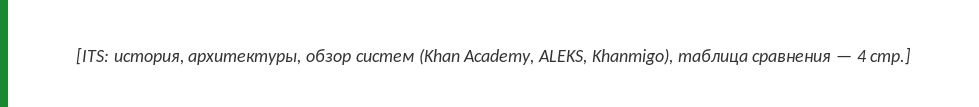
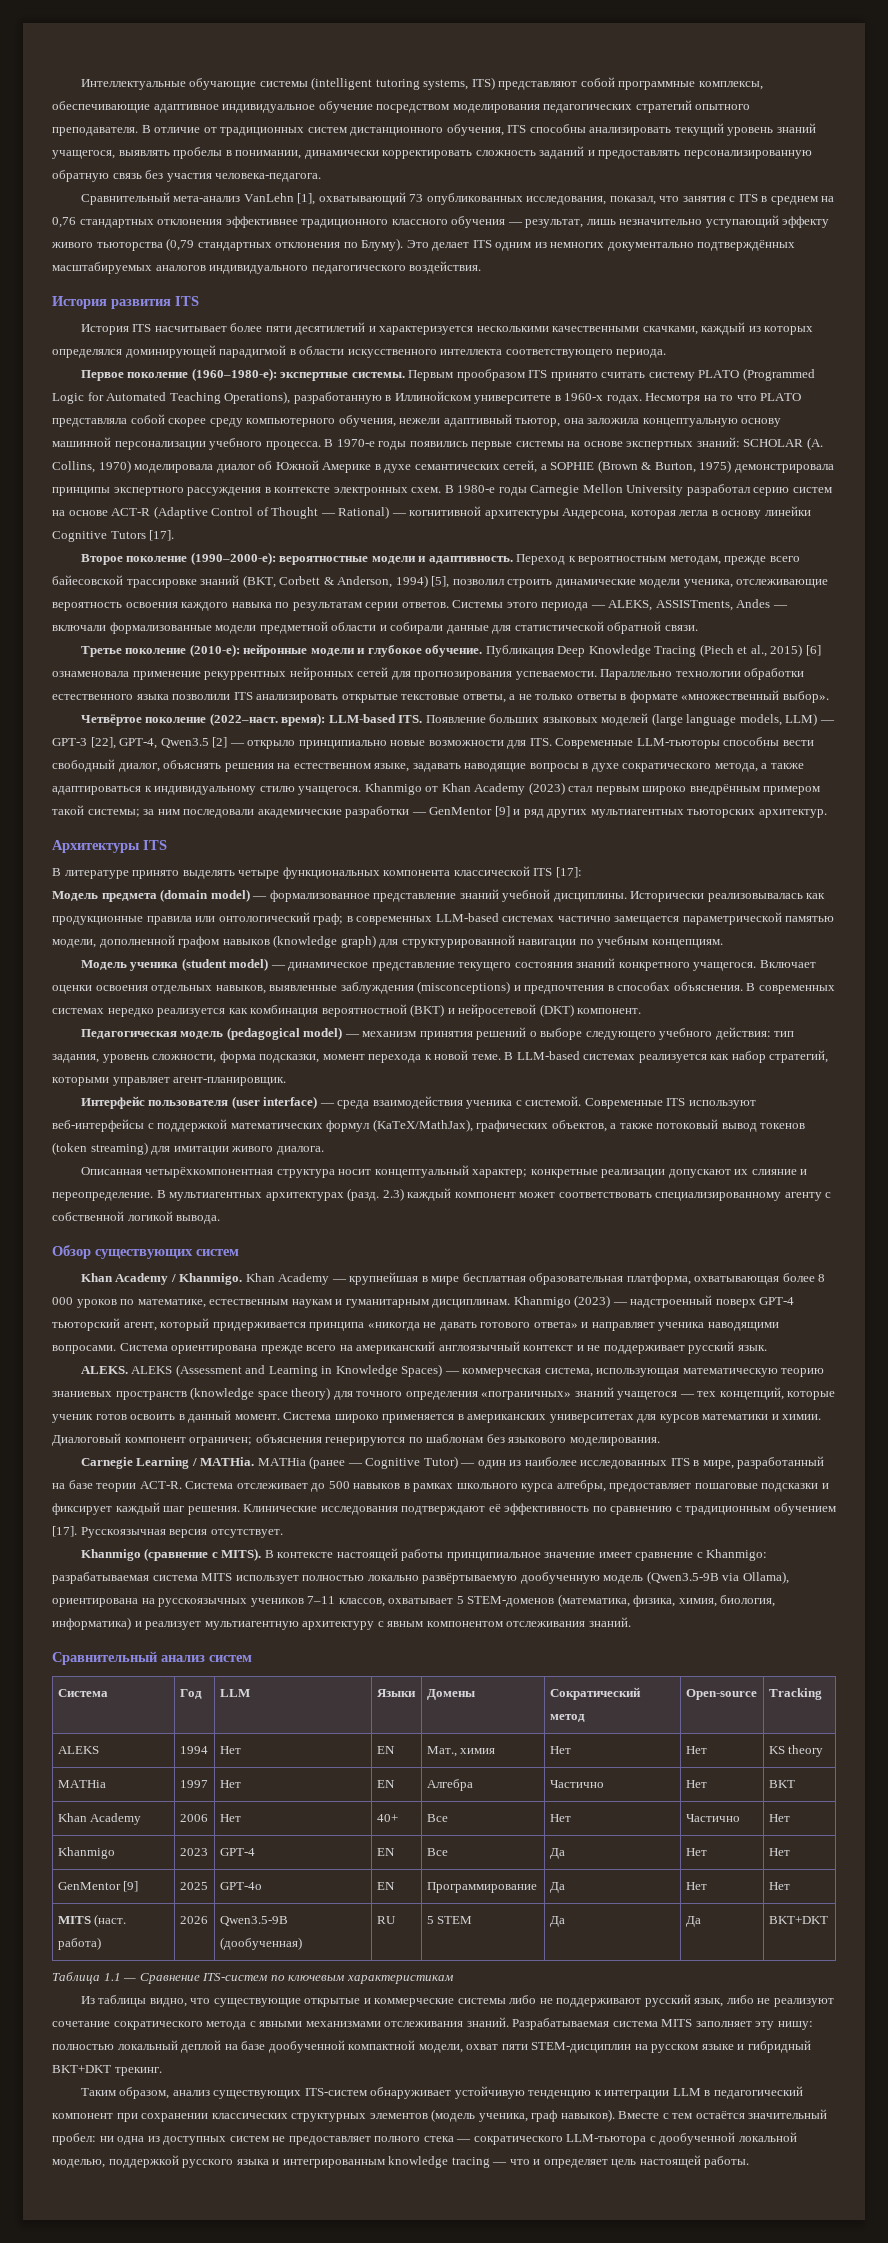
- [ITS: история, архитектуры, обзор систем (Khan Academy, ALEKS, Khanmigo), таблица сравнения — 4 стр.]
+ Интеллектуальные обучающие системы (intelligent tutoring systems, ITS) представляют собой программные комплексы, обеспечивающие адаптивное индивидуальное обучение посредством моделирования педагогических стратегий опытного преподавателя. В отличие от традиционных систем дистанционного обучения, ITS способны анализировать текущий уровень знаний учащегося, выявлять пробелы в понимании, динамически корректировать сложность заданий и предоставлять персонализированную обратную связь без участия человека-педагога.
+ Сравнительный мета-анализ VanLehn [1], охватывающий 73 опубликованных исследования, показал, что занятия с ITS в среднем на 0,76 стандартных отклонения эффективнее традиционного классного обучения — результат, лишь незначительно уступающий эффекту живого тьюторства (0,79 стандартных отклонения по Блуму). Это делает ITS одним из немногих документально подтверждённых масштабируемых аналогов индивидуального педагогического воздействия.
+ История развития ITS
+ История ITS насчитывает более пяти десятилетий и характеризуется несколькими качественными скачками, каждый из которых определялся доминирующей парадигмой в области искусственного интеллекта соответствующего периода.
+ Первое поколение (1960–1980-е): экспертные системы. Первым прообразом ITS принято считать систему PLATO (Programmed Logic for Automated Teaching Operations), разработанную в Иллинойском университете в 1960-х годах. Несмотря на то что PLATO представляла собой скорее среду компьютерного обучения, нежели адаптивный тьютор, она заложила концептуальную основу машинной персонализации учебного процесса. В 1970-е годы появились первые системы на основе экспертных знаний: SCHOLAR (A. Collins, 1970) моделировала диалог об Южной Америке в духе семантических сетей, а SOPHIE (Brown & Burton, 1975) демонстрировала принципы экспертного рассуждения в контексте электронных схем. В 1980-е годы Carnegie Mellon University разработал серию систем на основе ACT-R (Adaptive Control of Thought — Rational) — когнитивной архитектуры Андерсона, которая легла в основу линейки Cognitive Tutors [17].
+ Второе поколение (1990–2000-е): вероятностные модели и адаптивность. Переход к вероятностным методам, прежде всего байесовской трассировке знаний (BKT, Corbett & Anderson, 1994) [5], позволил строить динамические модели ученика, отслеживающие вероятность освоения каждого навыка по результатам серии ответов. Системы этого периода — ALEKS, ASSISTments, Andes — включали формализованные модели предметной области и собирали данные для статистической обратной связи.
+ Третье поколение (2010-е): нейронные модели и глубокое обучение. Публикация Deep Knowledge Tracing (Piech et al., 2015) [6] ознаменовала применение рекуррентных нейронных сетей для прогнозирования успеваемости. Параллельно технологии обработки естественного языка позволили ITS анализировать открытые текстовые ответы, а не только ответы в формате «множественный выбор».
+ Четвёртое поколение (2022–наст. время): LLM-based ITS. Появление больших языковых моделей (large language models, LLM) — GPT-3 [22], GPT-4, Qwen3.5 [2] — открыло принципиально новые возможности для ITS. Современные LLM-тьюторы способны вести свободный диалог, объяснять решения на естественном языке, задавать наводящие вопросы в духе сократического метода, а также адаптироваться к индивидуальному стилю учащегося. Khanmigo от Khan Academy (2023) стал первым широко внедрённым примером такой системы; за ним последовали академические разработки — GenMentor [9] и ряд других мультиагентных тьюторских архитектур.
+ Архитектуры ITS
+ В литературе принято выделять четыре функциональных компонента классической ITS [17]:
+ Модель предмета (domain model) — формализованное представление знаний учебной дисциплины. Исторически реализовывалась как продукционные правила или онтологический граф; в современных LLM-based системах частично замещается параметрической памятью модели, дополненной графом навыков (knowledge graph) для структурированной навигации по учебным концепциям.
+ Модель ученика (student model) — динамическое представление текущего состояния знаний конкретного учащегося. Включает оценки освоения отдельных навыков, выявленные заблуждения (misconceptions) и предпочтения в способах объяснения. В современных системах нередко реализуется как комбинация вероятностной (BKT) и нейросетевой (DKT) компонент.
+ Педагогическая модель (pedagogical model) — механизм принятия решений о выборе следующего учебного действия: тип задания, уровень сложности, форма подсказки, момент перехода к новой теме. В LLM-based системах реализуется как набор стратегий, которыми управляет агент-планировщик.
+ Интерфейс пользователя (user interface) — среда взаимодействия ученика с системой. Современные ITS используют веб-интерфейсы с поддержкой математических формул (KaTeX/MathJax), графических объектов, а также потоковый вывод токенов (token streaming) для имитации живого диалога.
+ Описанная четырёхкомпонентная структура носит концептуальный характер; конкретные реализации допускают их слияние и переопределение. В мультиагентных архитектурах (разд. 2.3) каждый компонент может соответствовать специализированному агенту с собственной логикой вывода.
+ Обзор существующих систем
+ Khan Academy / Khanmigo. Khan Academy — крупнейшая в мире бесплатная образовательная платформа, охватывающая более 8 000 уроков по математике, естественным наукам и гуманитарным дисциплинам. Khanmigo (2023) — надстроенный поверх GPT-4 тьюторский агент, который придерживается принципа «никогда не давать готового ответа» и направляет ученика наводящими вопросами. Система ориентирована прежде всего на американский англоязычный контекст и не поддерживает русский язык.
+ ALEKS. ALEKS (Assessment and Learning in Knowledge Spaces) — коммерческая система, использующая математическую теорию знаниевых пространств (knowledge space theory) для точного определения «пограничных» знаний учащегося — тех концепций, которые ученик готов освоить в данный момент. Система широко применяется в американских университетах для курсов математики и химии. Диалоговый компонент ограничен; объяснения генерируются по шаблонам без языкового моделирования.
+ Carnegie Learning / MATHia. MATHia (ранее — Cognitive Tutor) — один из наиболее исследованных ITS в мире, разработанный на базе теории ACT-R. Система отслеживает до 500 навыков в рамках школьного курса алгебры, предоставляет пошаговые подсказки и фиксирует каждый шаг решения. Клинические исследования подтверждают её эффективность по сравнению с традиционным обучением [17]. Русскоязычная версия отсутствует.
+ Khanmigo (сравнение с MITS). В контексте настоящей работы принципиальное значение имеет сравнение с Khanmigo: разрабатываемая система MITS использует полностью локально развёртываемую дообученную модель (Qwen3.5-9B via Ollama), ориентирована на русскоязычных учеников 7–11 классов, охватывает 5 STEM-доменов (математика, физика, химия, биология, информатика) и реализует мультиагентную архитектуру с явным компонентом отслеживания знаний.
+ Сравнительный анализ систем
+ Система | Год | LLM | Языки | Домены | Сократический метод | Open-source | Tracking
+ ALEKS | 1994 | Нет | EN | Мат., химия | Нет | Нет | KS theory
+ MATHia | 1997 | Нет | EN | Алгебра | Частично | Нет | BKT
+ Khan Academy | 2006 | Нет | 40+ | Все | Нет | Частично | Нет
+ Khanmigo | 2023 | GPT-4 | EN | Все | Да | Нет | Нет
+ GenMentor [9] | 2025 | GPT-4o | EN | Программирование | Да | Нет | Нет
+ MITS (наст. работа) | 2026 | Qwen3.5-9B (дообученная) | RU | 5 STEM | Да | Да | BKT+DKT
+ Таблица 1.1 — Сравнение ITS-систем по ключевым характеристикам
+ Из таблицы видно, что существующие открытые и коммерческие системы либо не поддерживают русский язык, либо не реализуют сочетание сократического метода с явными механизмами отслеживания знаний. Разрабатываемая система MITS заполняет эту нишу: полностью локальный деплой на базе дообученной компактной модели, охват пяти STEM-дисциплин на русском языке и гибридный BKT+DKT трекинг.
+ Таким образом, анализ существующих ITS-систем обнаруживает устойчивую тенденцию к интеграции LLM в педагогический компонент при сохранении классических структурных элементов (модель ученика, граф навыков). Вместе с тем остаётся значительный пробел: ни одна из доступных систем не предоставляет полного стека — сократического LLM-тьютора с дообученной локальной моделью, поддержкой русского языка и интегрированным knowledge tracing — что и определяет цель настоящей работы.

